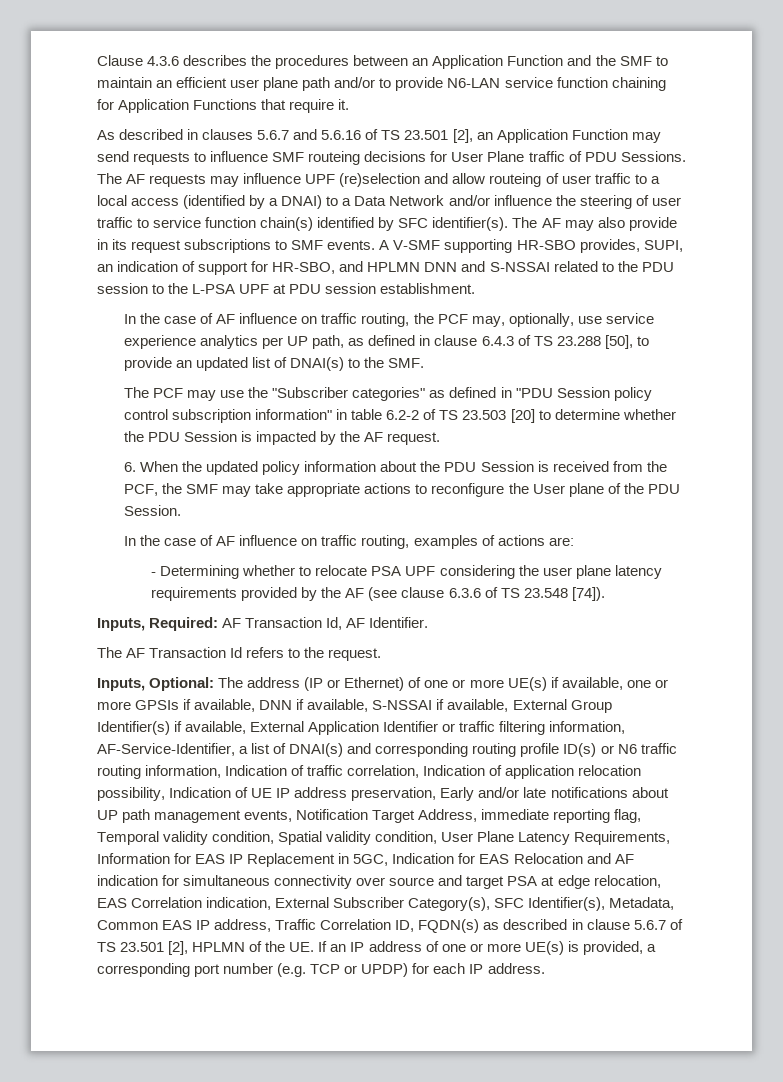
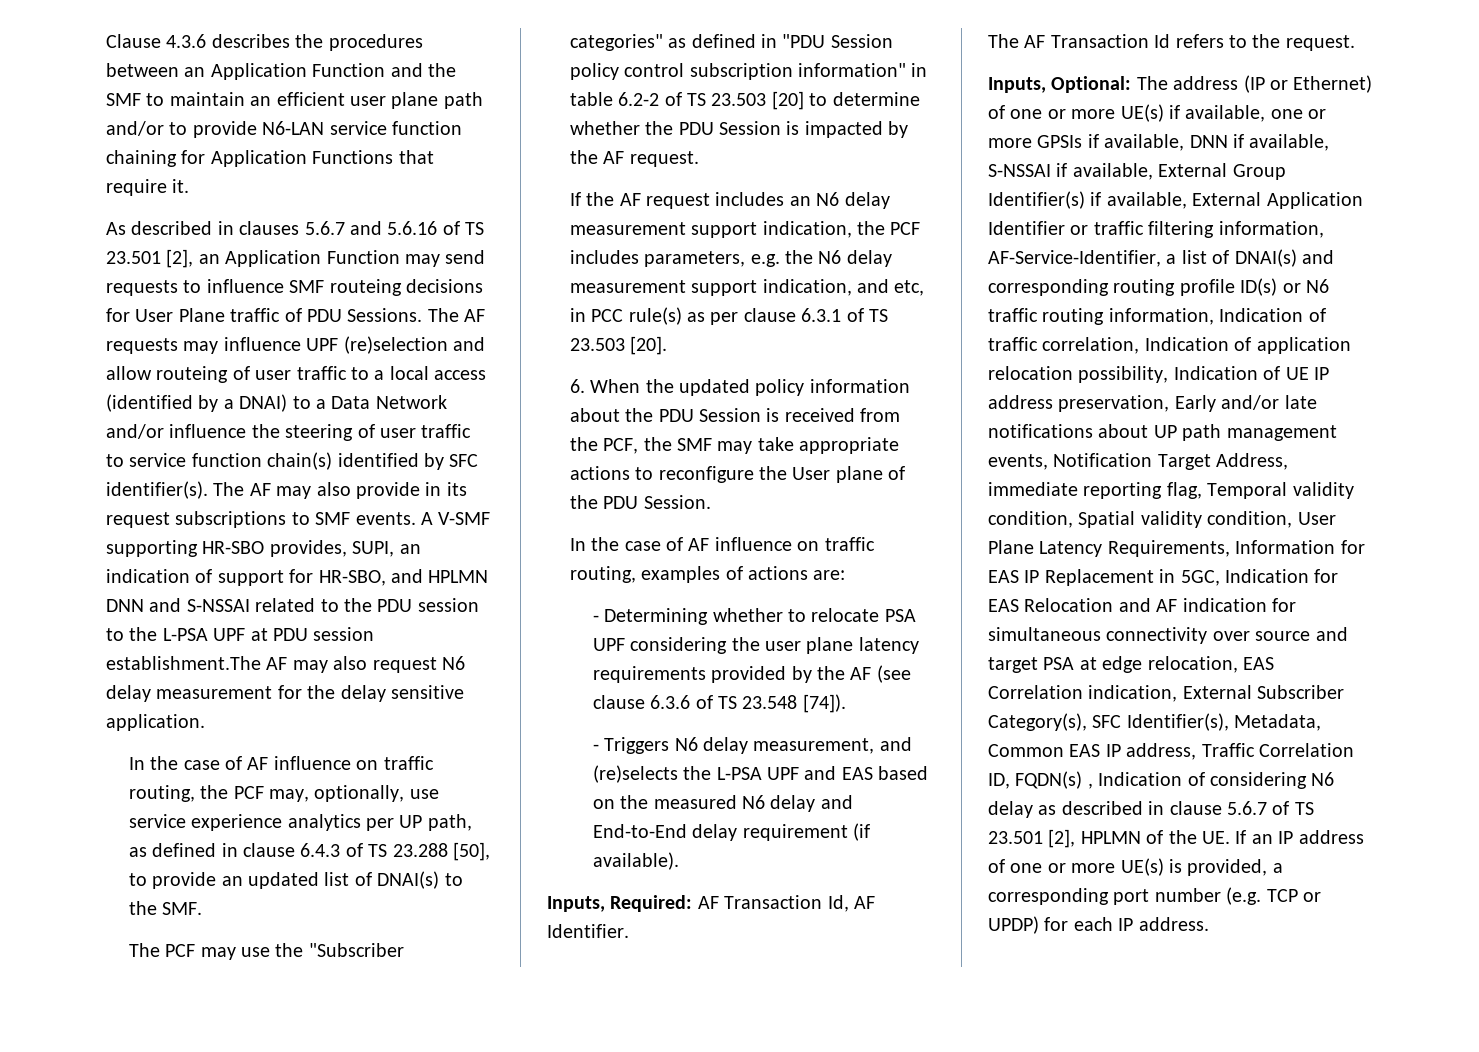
- A V-SMF supporting HR-SBO provides, SUPI, an indication of support for HR-SBO, and HPLMN DNN and S-NSSAI related to the PDU session to the L-PSA UPF at PDU session establishment.
+ A V-SMF supporting HR-SBO provides, SUPI, an indication of support for HR-SBO, and HPLMN DNN and S-NSSAI related to the PDU session to the L-PSA UPF at PDU session establishment.The AF may also request N6 delay measurement for the delay sensitive application.
+ If the AF request includes an N6 delay measurement support indication, the PCF includes parameters, e.g. the N6 delay measurement support indication, and etc, in PCC rule(s) as per clause 6.3.1 of TS 23.503 [20].
+ - Triggers N6 delay measurement, and (re)selects the L-PSA UPF and EAS based on the measured N6 delay and End-to-End delay requirement (if available).
- The address (IP or Ethernet) of one or more UE(s) if available, one or more GPSIs if available, DNN if available, S-NSSAI if available, External Group Identifier(s) if available, External Application Identifier or traffic filtering information, AF-Service-Identifier, a list of DNAI(s) and corresponding routing profile ID(s) or N6 traffic routing information, Indication of traffic correlation, Indication of application relocation possibility, Indication of UE IP address preservation, Early and/or late notifications about UP path management events, Notification Target Address, immediate reporting flag, Temporal validity condition, Spatial validity condition, User Plane Latency Requirements, Information for EAS IP Replacement in 5GC, Indication for EAS Relocation and AF indication for simultaneous connectivity over source and target PSA at edge relocation, EAS Correlation indication, External Subscriber Category(s), SFC Identifier(s), Metadata, Common EAS IP address, Traffic Correlation ID, FQDN(s) as described in clause 5.6.7 of TS 23.501 [2], HPLMN of the UE. If an IP address of one or more UE(s) is provided, a corresponding port number (e.g. TCP or UPDP) for each IP address.
+ The address (IP or Ethernet) of one or more UE(s) if available, one or more GPSIs if available, DNN if available, S-NSSAI if available, External Group Identifier(s) if available, External Application Identifier or traffic filtering information, AF-Service-Identifier, a list of DNAI(s) and corresponding routing profile ID(s) or N6 traffic routing information, Indication of traffic correlation, Indication of application relocation possibility, Indication of UE IP address preservation, Early and/or late notifications about UP path management events, Notification Target Address, immediate reporting flag, Temporal validity condition, Spatial validity condition, User Plane Latency Requirements, Information for EAS IP Replacement in 5GC, Indication for EAS Relocation and AF indication for simultaneous connectivity over source and target PSA at edge relocation, EAS Correlation indication, External Subscriber Category(s), SFC Identifier(s), Metadata, Common EAS IP address, Traffic Correlation ID, FQDN(s) , Indication of considering N6 delay as described in clause 5.6.7 of TS 23.501 [2], HPLMN of the UE. If an IP address of one or more UE(s) is provided, a corresponding port number (e.g. TCP or UPDP) for each IP address.

